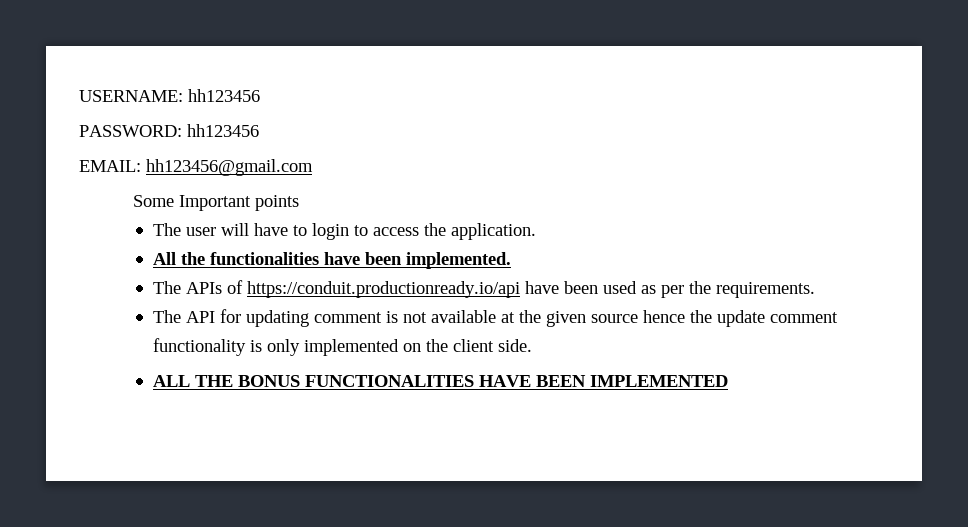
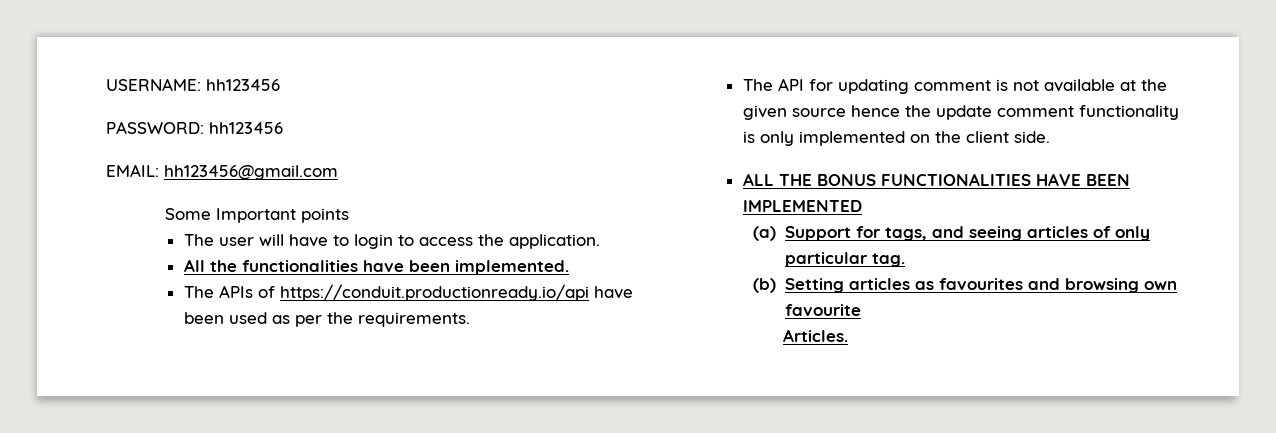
+ (a) Support for tags, and seeing articles of only particular tag.
+ (b) Setting articles as favourites and browsing own favourite
+ Articles.

